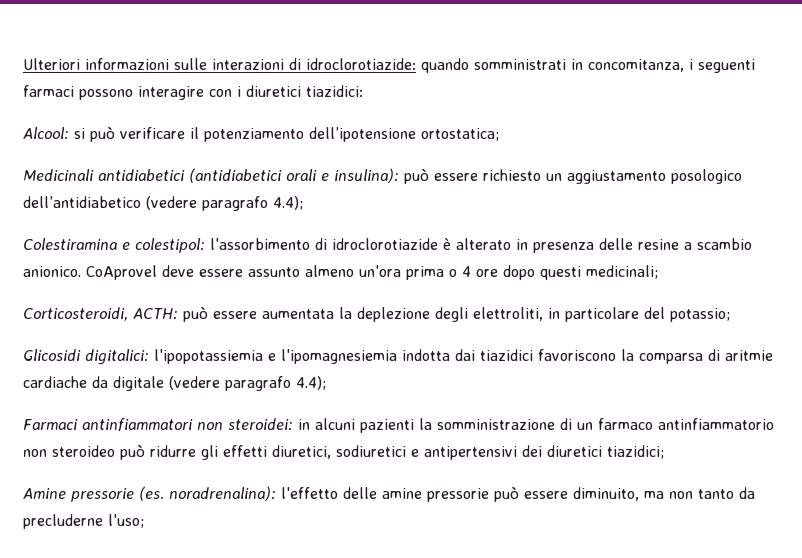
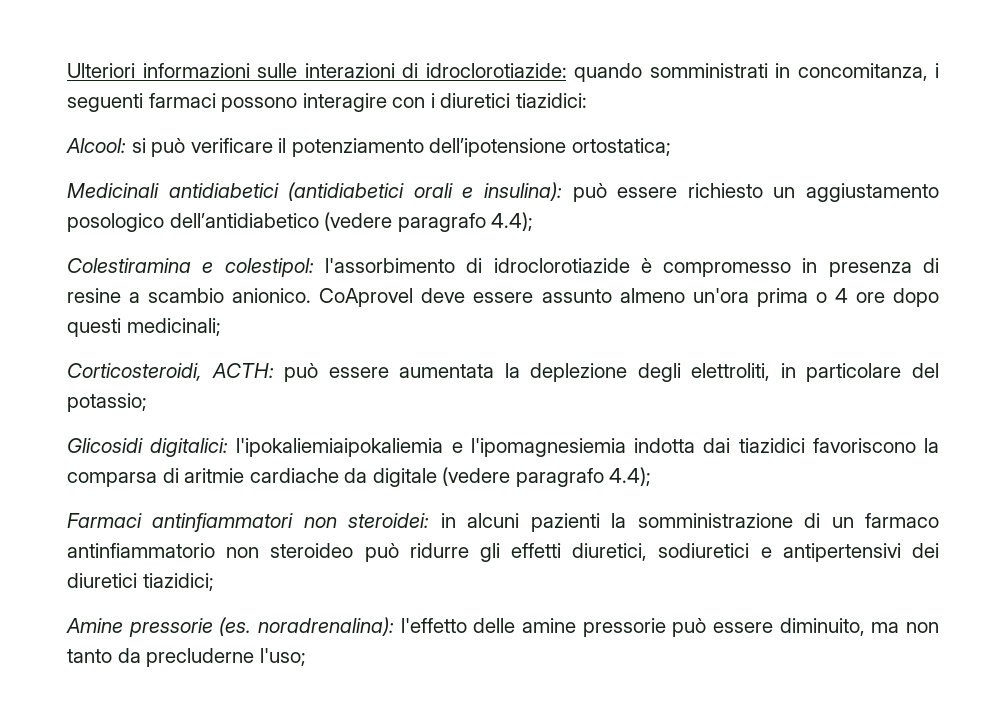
- Colestiramina e colestipol: l'assorbimento di idroclorotiazide è alterato in presenza delle resine a scambio anionico.
+ Colestiramina e colestipol: l'assorbimento di idroclorotiazide è compromesso in presenza di resine a scambio anionico.
- Glicosidi digitalici: l'ipopotassiemia e l'ipomagnesiemia indotta dai tiazidici favoriscono la comparsa di aritmie cardiache da digitale (vedere paragrafo 4.4);
+ Glicosidi digitalici: l'ipokaliemiaipokaliemia e l'ipomagnesiemia indotta dai tiazidici favoriscono la comparsa di aritmie cardiache da digitale (vedere paragrafo 4.4);

